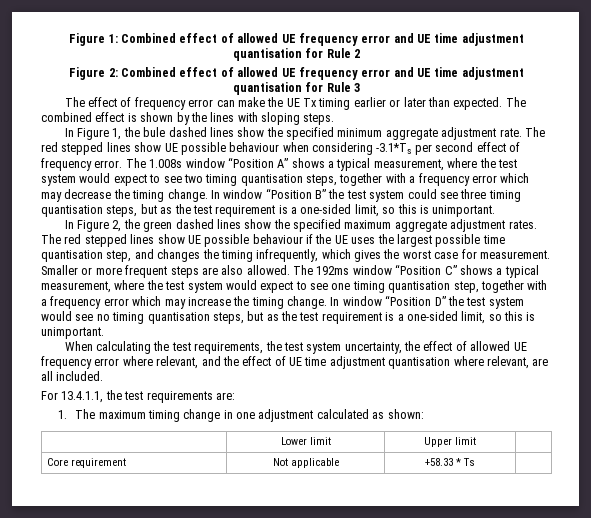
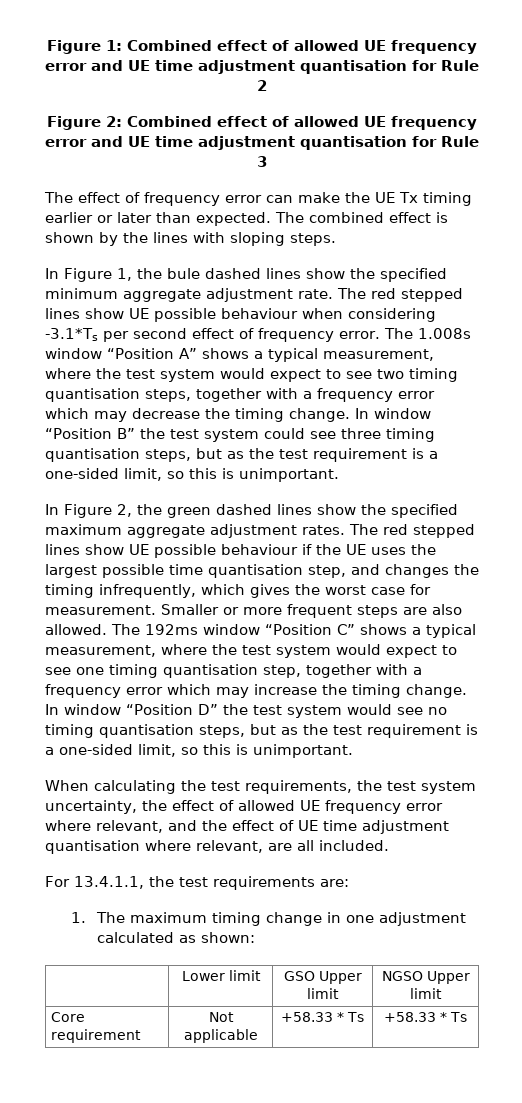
- | Lower limit | Upper limit |
+ | Lower limit | GSO Upper limit | NGSO Upper limit
- Core requirement | Not applicable | +58.33 * Ts |
+ Core requirement | Not applicable | +58.33 * Ts | +58.33 * Ts

